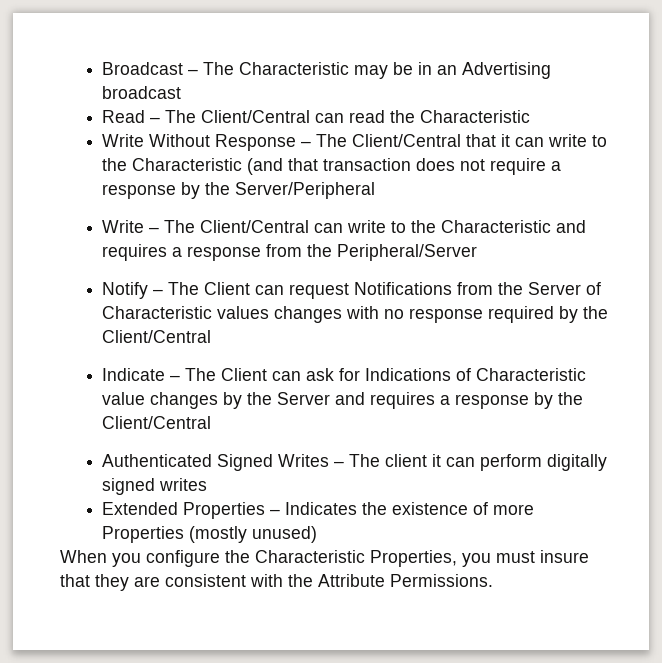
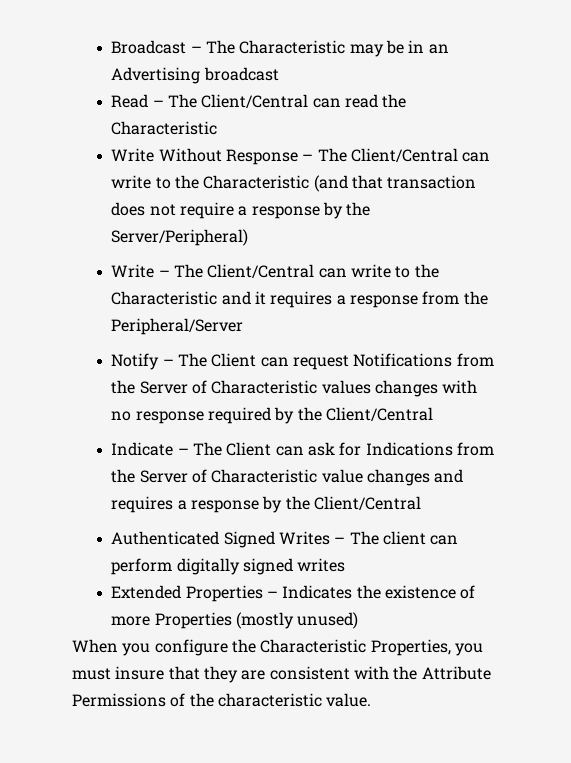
- Write Without Response – The Client/Central that it can write to the Characteristic (and that transaction does not require a response by the Server/Peripheral
+ Write Without Response – The Client/Central can write to the Characteristic (and that transaction does not require a response by the Server/Peripheral)
- Write – The Client/Central can write to the Characteristic and requires a response from the Peripheral/Server
+ Write – The Client/Central can write to the Characteristic and it requires a response from the Peripheral/Server
- Indicate – The Client can ask for Indications of Characteristic value changes by the Server and requires a response by the Client/Central
+ Indicate – The Client can ask for Indications from the Server of Characteristic value changes and requires a response by the Client/Central
- Authenticated Signed Writes – The client it can perform digitally signed writes
+ Authenticated Signed Writes – The client can perform digitally signed writes
- When you configure the Characteristic Properties, you must insure that they are consistent with the Attribute Permissions.
+ When you configure the Characteristic Properties, you must insure that they are consistent with the Attribute Permissions of the characteristic value.

